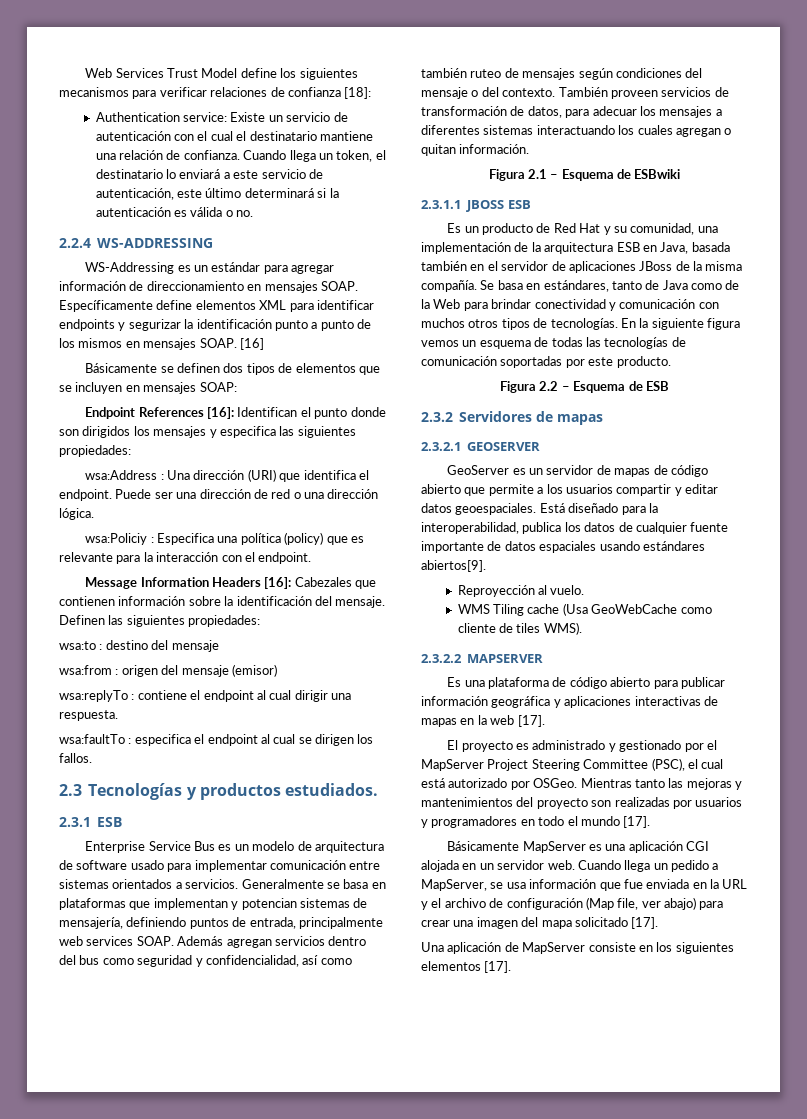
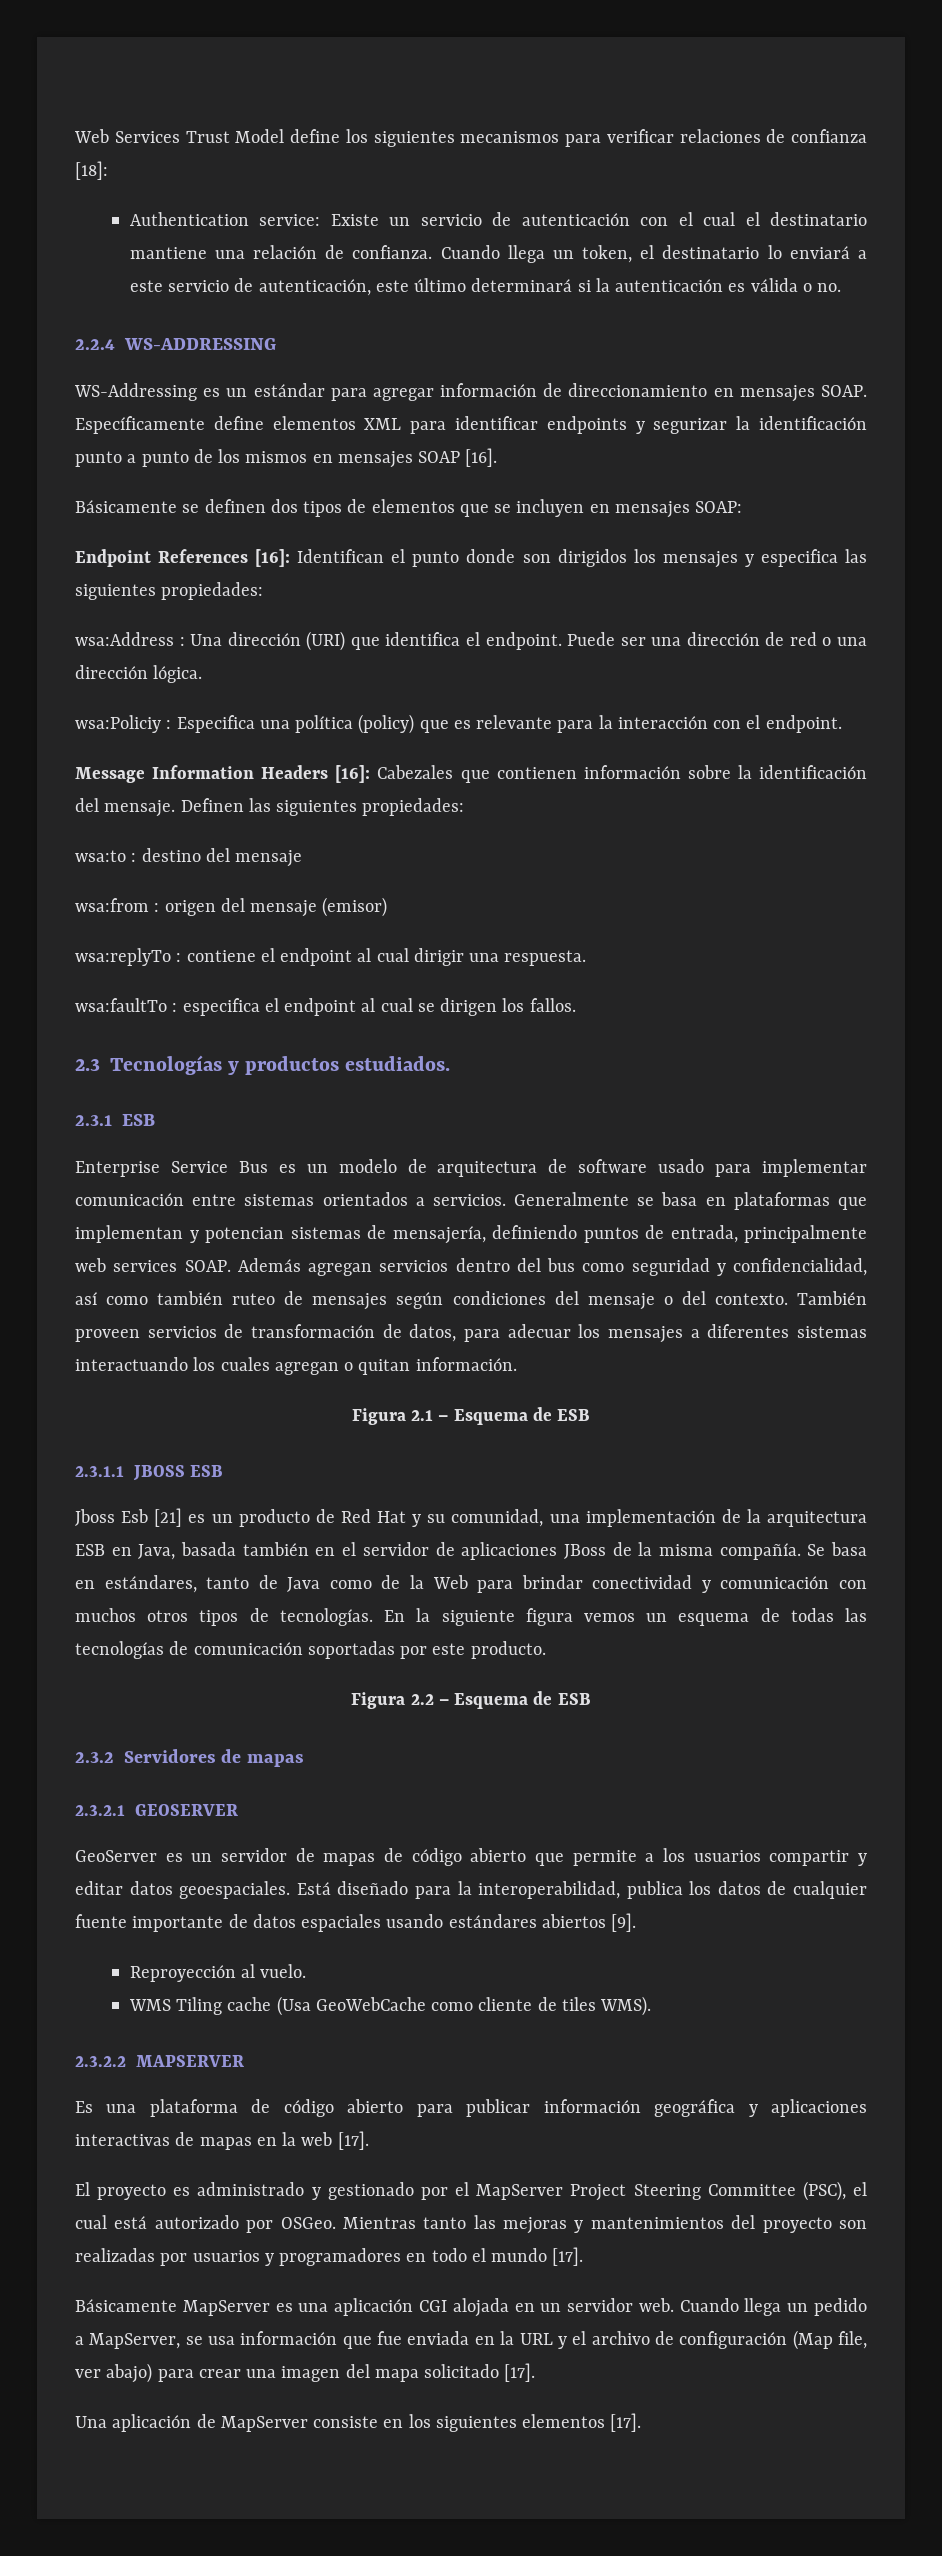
- Específicamente define elementos XML para identificar endpoints y segurizar la identificación punto a punto de los mismos en mensajes SOAP. [16]
+ Específicamente define elementos XML para identificar endpoints y segurizar la identificación punto a punto de los mismos en mensajes SOAP [16].
- Figura 2.1 – Esquema de ESBwiki
+ Figura 2.1 – Esquema de ESB
- Es un producto de Red Hat y su comunidad, una implementación de la arquitectura ESB en Java, basada también en el servidor de aplicaciones JBoss de la misma compañía.
+ Jboss Esb [21] es un producto de Red Hat y su comunidad, una implementación de la arquitectura ESB en Java, basada también en el servidor de aplicaciones JBoss de la misma compañía.
- Está diseñado para la interoperabilidad, publica los datos de cualquier fuente importante de datos espaciales usando estándares abiertos[9].
+ Está diseñado para la interoperabilidad, publica los datos de cualquier fuente importante de datos espaciales usando estándares abiertos [9].

